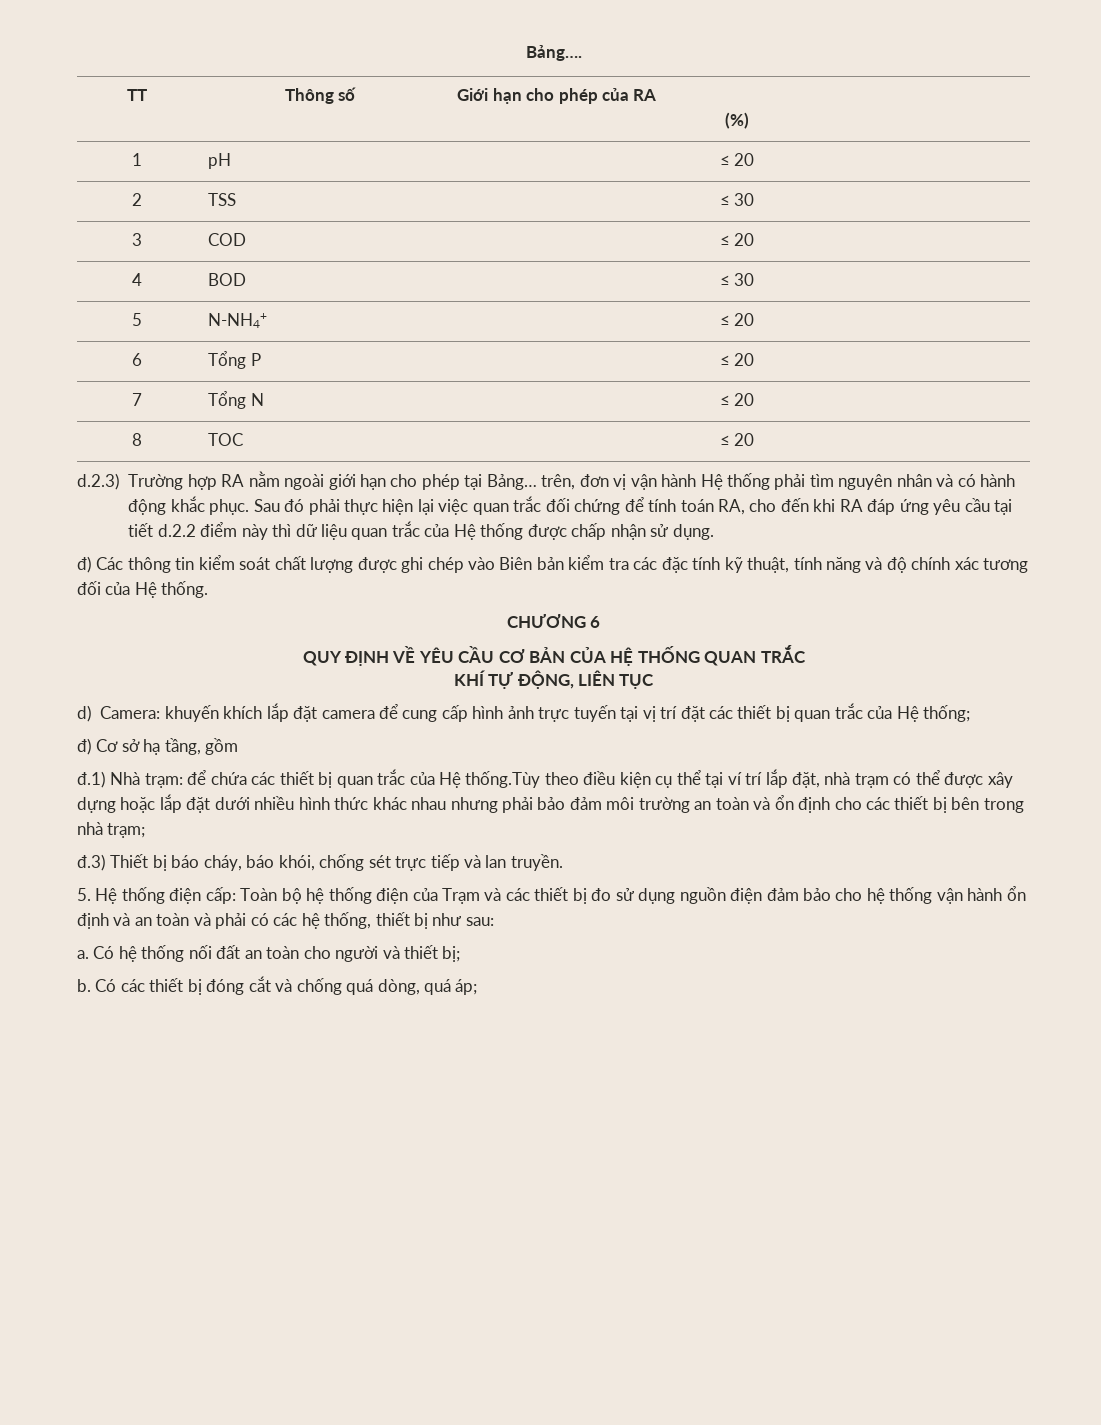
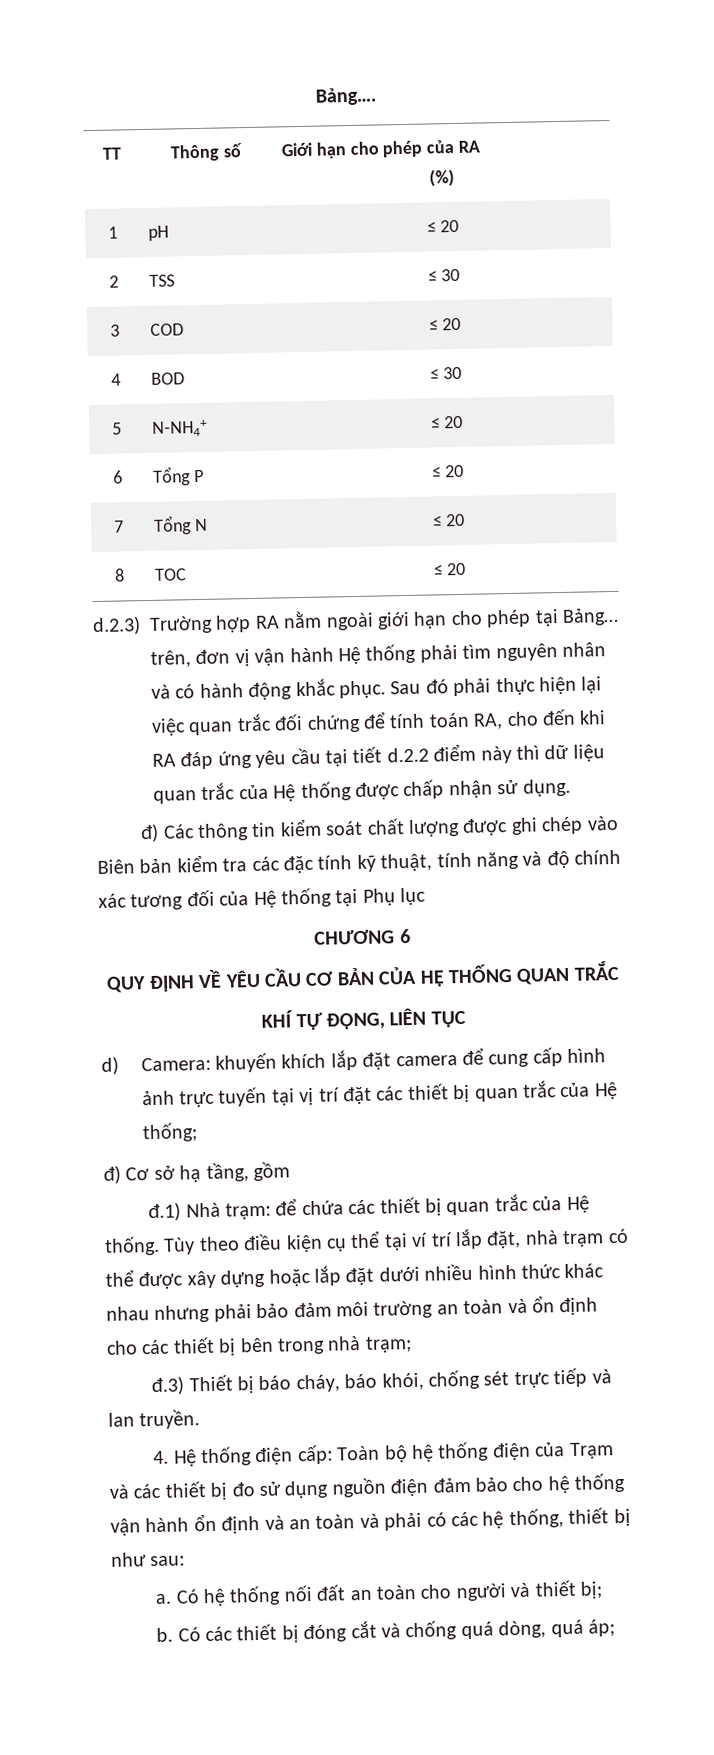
- đ) Các thông tin kiểm soát chất lượng được ghi chép vào Biên bản kiểm tra các đặc tính kỹ thuật, tính năng và độ chính xác tương đối của Hệ thống.
+ đ) Các thông tin kiểm soát chất lượng được ghi chép vào Biên bản kiểm tra các đặc tính kỹ thuật, tính năng và độ chính xác tương đối của Hệ thống tại Phụ lục
- đ.1) Nhà trạm: để chứa các thiết bị quan trắc của Hệ thống.Tùy theo điều kiện cụ thể tại ví trí lắp đặt, nhà trạm có thể được xây dựng hoặc lắp đặt dưới nhiều hình thức khác nhau nhưng phải bảo đảm môi trường an toàn và ổn định cho các thiết bị bên trong nhà trạm;
+ đ.1) Nhà trạm: để chứa các thiết bị quan trắc của Hệ thống. Tùy theo điều kiện cụ thể tại ví trí lắp đặt, nhà trạm có thể được xây dựng hoặc lắp đặt dưới nhiều hình thức khác nhau nhưng phải bảo đảm môi trường an toàn và ổn định cho các thiết bị bên trong nhà trạm;
- 5. Hệ thống điện cấp: Toàn bộ hệ thống điện của Trạm và các thiết bị đo sử dụng nguồn điện đảm bảo cho hệ thống vận hành ổn định và an toàn và phải có các hệ thống, thiết bị như sau:
+ 4. Hệ thống điện cấp: Toàn bộ hệ thống điện của Trạm và các thiết bị đo sử dụng nguồn điện đảm bảo cho hệ thống vận hành ổn định và an toàn và phải có các hệ thống, thiết bị như sau:

